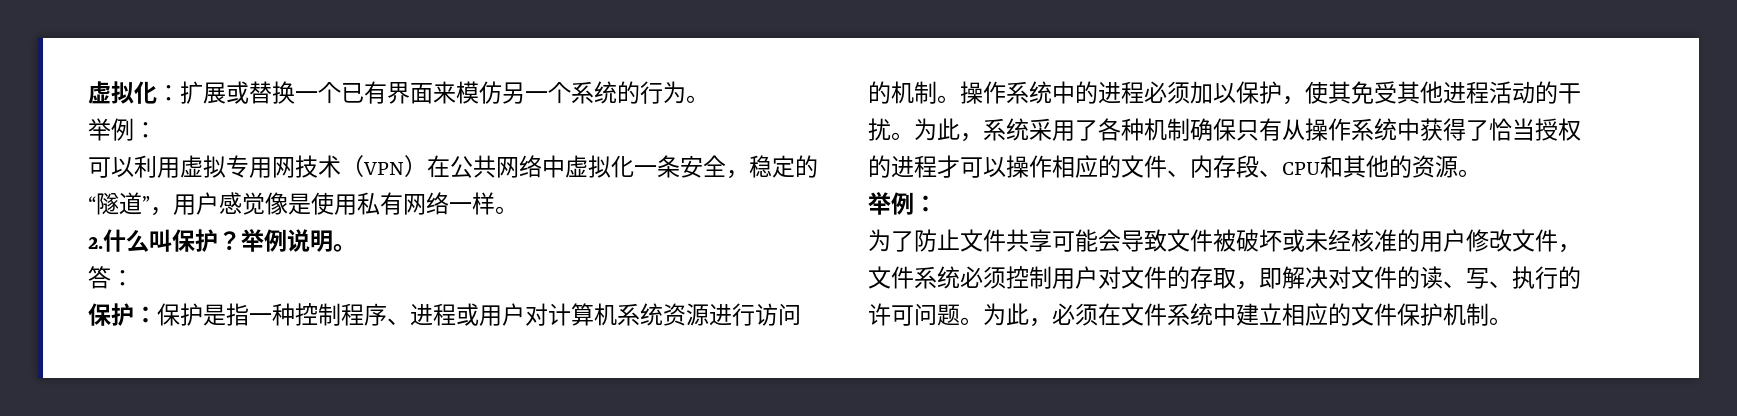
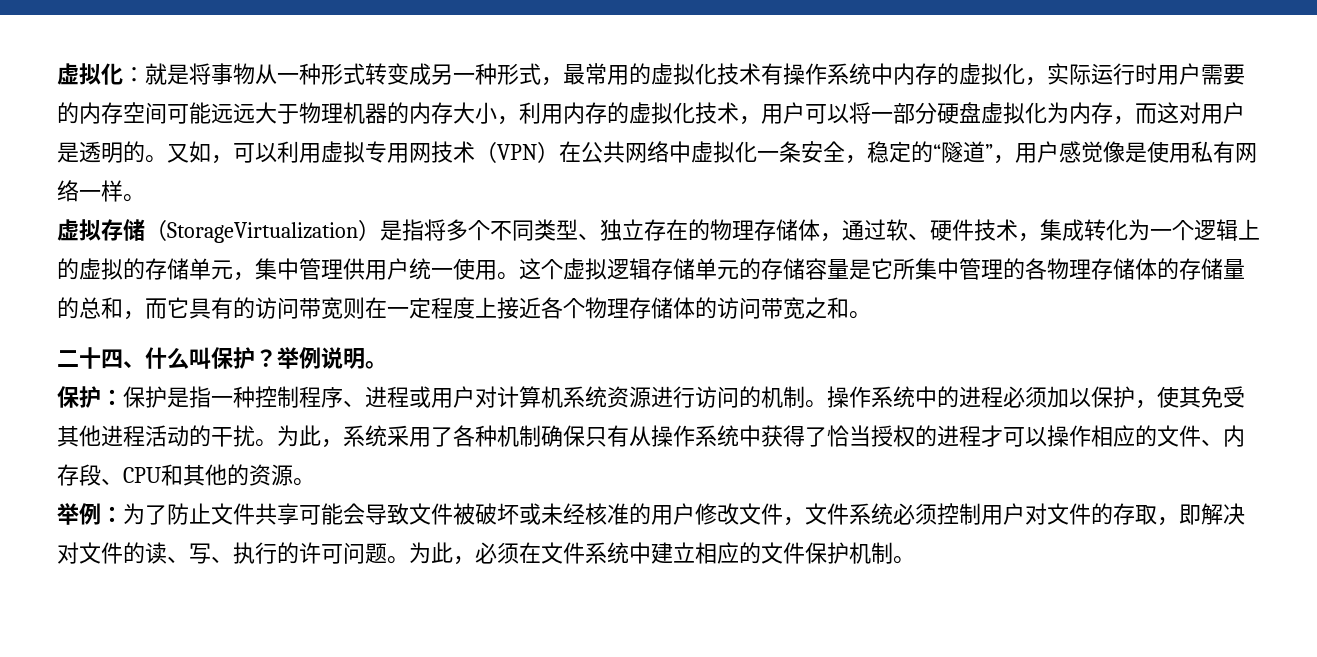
- 虚拟化：扩展或替换一个已有界面来模仿另一个系统的行为。
- 举例：
- 可以利用虚拟专用网技术（VPN）在公共网络中虚拟化一条安全，稳定的“隧道”，用户感觉像是使用私有网络一样。
+ 虚拟化：就是将事物从一种形式转变成另一种形式，最常用的虚拟化技术有操作系统中内存的虚拟化，实际运行时用户需要的内存空间可能远远大于物理机器的内存大小，利用内存的虚拟化技术，用户可以将一部分硬盘虚拟化为内存，而这对用户是透明的。又如，可以利用虚拟专用网技术（VPN）在公共网络中虚拟化一条安全，稳定的“隧道”，用户感觉像是使用私有网络一样。
- 2.什么叫保护？
+ 虚拟存储（StorageVirtualization）是指将多个不同类型、独立存在的物理存储体，通过软、硬件技术，集成转化为一个逻辑上的虚拟的存储单元，集中管理供用户统一使用。这个虚拟逻辑存储单元的存储容量是它所集中管理的各物理存储体的存储量的总和，而它具有的访问带宽则在一定程度上接近各个物理存储体的访问带宽之和。
+ 二十四、什么叫保护？
- 答：
  为此，系统采用了各种机制确保只有从操作系统中获得了恰当授权的进程才可以操作相应的文件、内存段、CPU和其他的资源。
- 举例：
- 为了防止文件共享可能会导致文件被破坏或未经核准的用户修改文件，文件系统必须控制用户对文件的存取，即解决对文件的读、写、执行的许可问题。
+ 举例：为了防止文件共享可能会导致文件被破坏或未经核准的用户修改文件，文件系统必须控制用户对文件的存取，即解决对文件的读、写、执行的许可问题。

